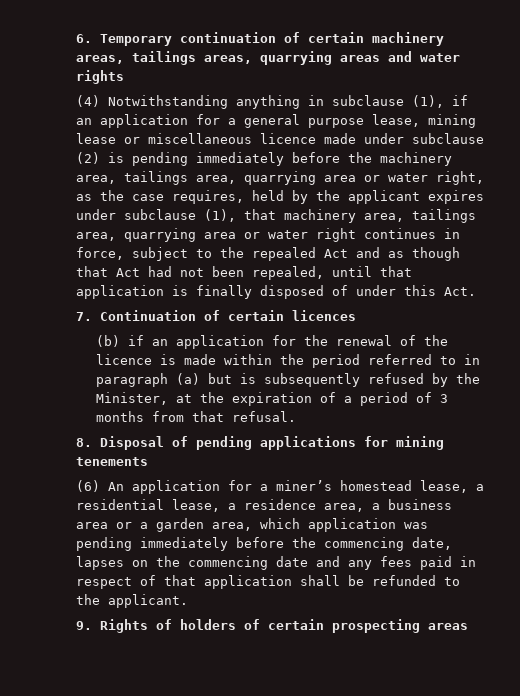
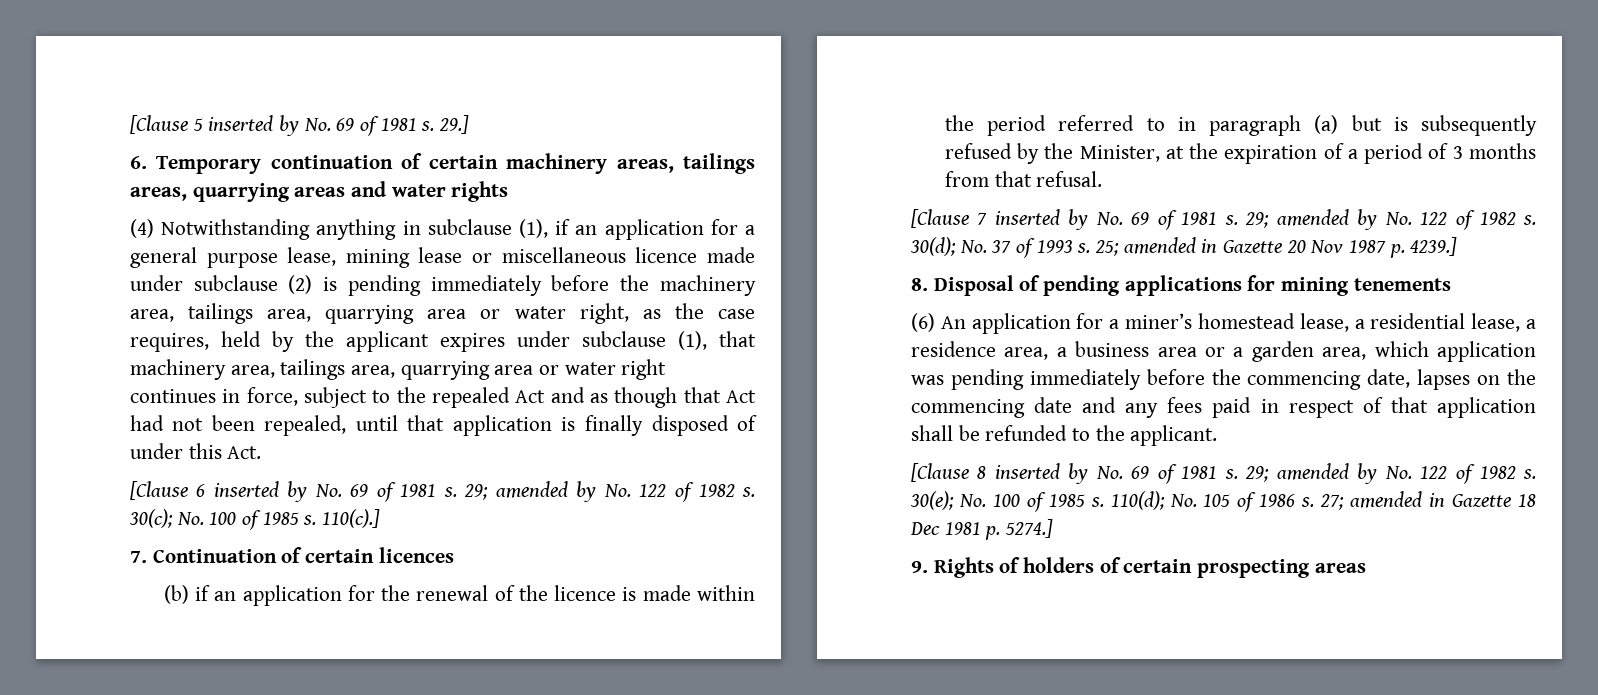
+ [Clause 5 inserted by No. 69 of 1981 s. 29.]
+ [Clause 6 inserted by No. 69 of 1981 s. 29; amended by No. 122 of 1982 s. 30(c); No. 100 of 1985 s. 110(c).]
+ [Clause 7 inserted by No. 69 of 1981 s. 29; amended by No. 122 of 1982 s. 30(d); No. 37 of 1993 s. 25; amended in Gazette 20 Nov 1987 p. 4239.]
+ [Clause 8 inserted by No. 69 of 1981 s. 29; amended by No. 122 of 1982 s. 30(e); No. 100 of 1985 s. 110(d); No. 105 of 1986 s. 27; amended in Gazette 18 Dec 1981 p. 5274.]

